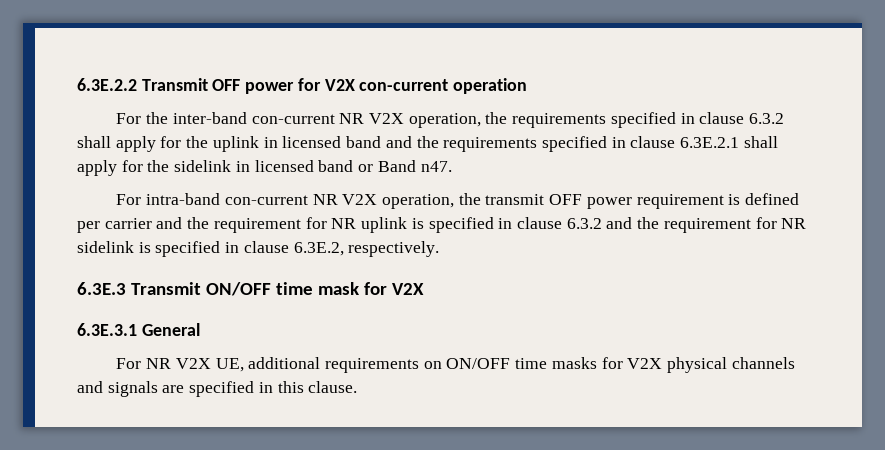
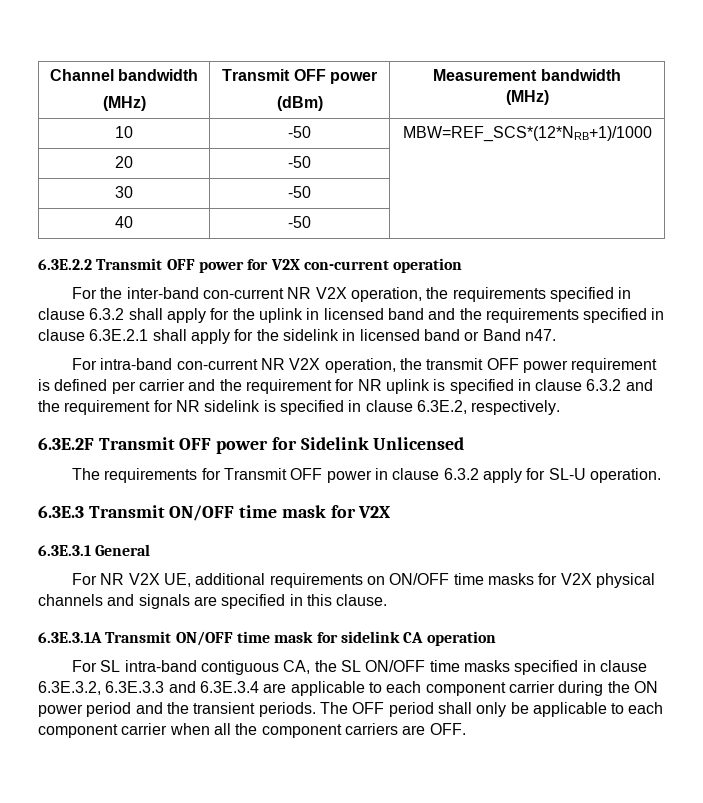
+ Channel bandwidth
+ (MHz) | Transmit OFF power
+ (dBm) | Measurement bandwidth
+ (MHz)
+ 10 | -50 | MBW=REF_SCS*(12*NRB+1)/1000
+ 20 | -50 |
+ 30 | -50 |
+ 40 | -50 |
+ 6.3E.2F Transmit OFF power for Sidelink Unlicensed
+ The requirements for Transmit OFF power in clause 6.3.2 apply for SL-U operation.
+ 6.3E.3.1A Transmit ON/OFF time mask for sidelink CA operation
+ For SL intra-band contiguous CA, the SL ON/OFF time masks specified in clause 6.3E.3.2, 6.3E.3.3 and 6.3E.3.4 are applicable to each component carrier during the ON power period and the transient periods. The OFF period shall only be applicable to each component carrier when all the component carriers are OFF.

